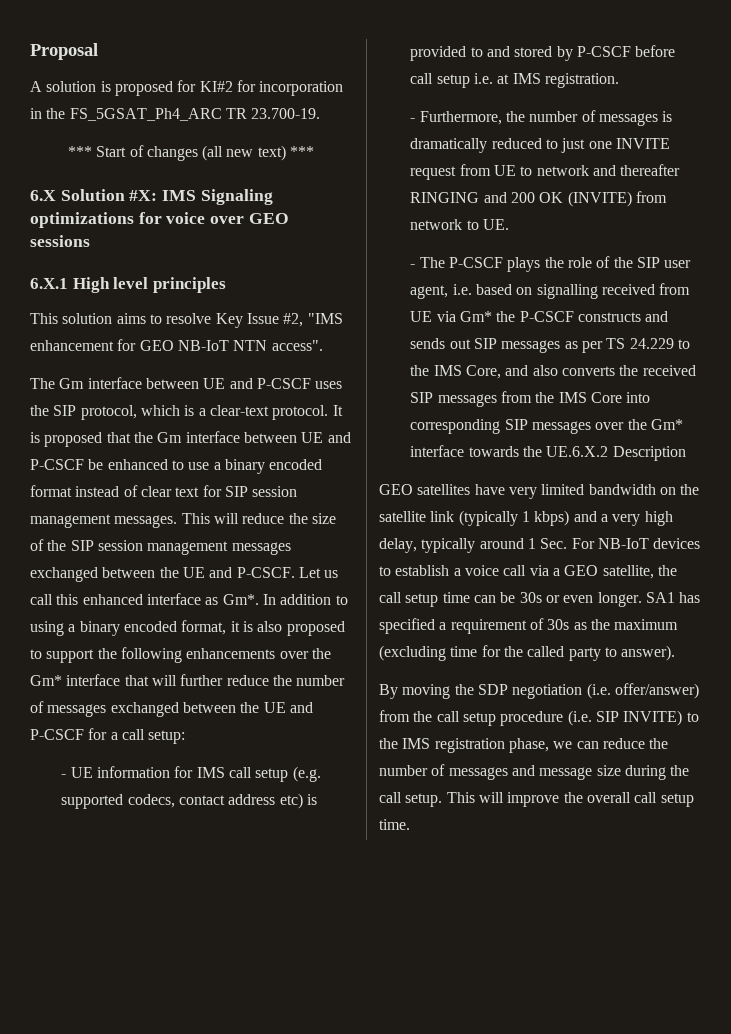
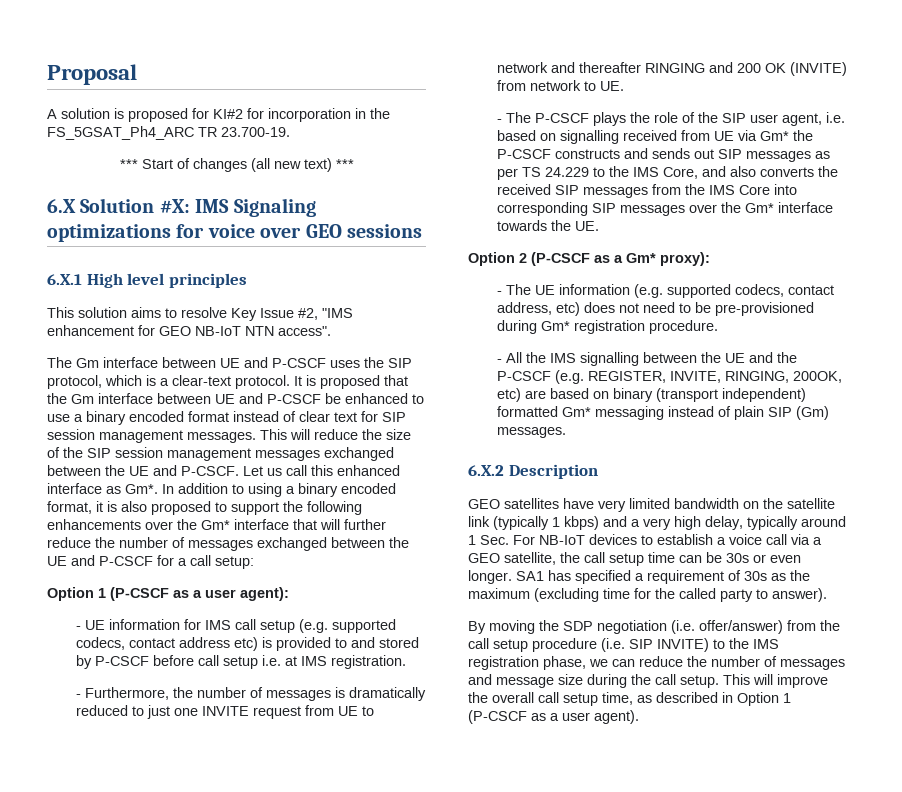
+ Option 1 (P-CSCF as a user agent):
- - The P-CSCF plays the role of the SIP user agent, i.e. based on signalling received from UE via Gm* the P-CSCF constructs and sends out SIP messages as per TS 24.229 to the IMS Core, and also converts the received SIP messages from the IMS Core into corresponding SIP messages over the Gm* interface towards the UE.6.X.2 Description
+ - The P-CSCF plays the role of the SIP user agent, i.e. based on signalling received from UE via Gm* the P-CSCF constructs and sends out SIP messages as per TS 24.229 to the IMS Core, and also converts the received SIP messages from the IMS Core into corresponding SIP messages over the Gm* interface towards the UE.
+ Option 2 (P-CSCF as a Gm* proxy):
+ - The UE information (e.g. supported codecs, contact address, etc) does not need to be pre-provisioned during Gm* registration procedure.
+ - All the IMS signalling between the UE and the P-CSCF (e.g. REGISTER, INVITE, RINGING, 200OK, etc) are based on binary (transport independent) formatted Gm* messaging instead of plain SIP (Gm) messages.
+ 6.X.2 Description
- This will improve the overall call setup time.
+ This will improve the overall call setup time, as described in Option 1 (P-CSCF as a user agent).

